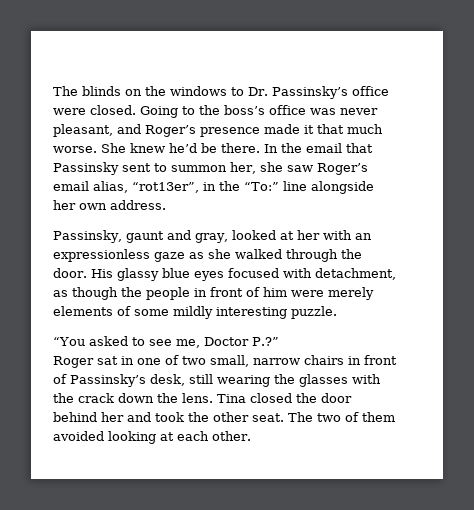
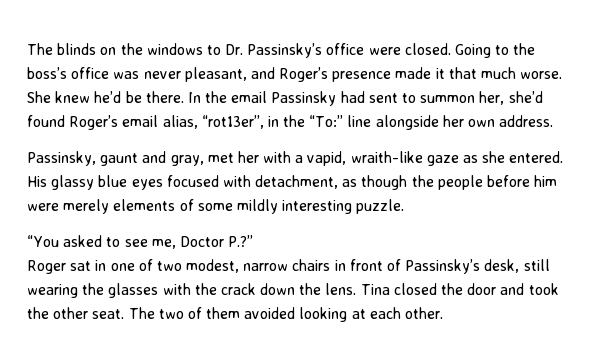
- In the email that Passinsky sent to summon her, she saw Roger’s email alias, “rot13er”, in the “To:” line alongside her own address.
+ In the email Passinsky had sent to summon her, she’d found Roger’s email alias, “rot13er”, in the “To:” line alongside her own address.
- Passinsky, gaunt and gray, looked at her with an expressionless gaze as she walked through the door.
+ Passinsky, gaunt and gray, met her with a vapid, wraith-like gaze as she entered.
- His glassy blue eyes focused with detachment, as though the people in front of him were merely elements of some mildly interesting puzzle.
+ His glassy blue eyes focused with detachment, as though the people before him were merely elements of some mildly interesting puzzle.
- Roger sat in one of two small, narrow chairs in front of Passinsky’s desk, still wearing the glasses with the crack down the lens.
+ Roger sat in one of two modest, narrow chairs in front of Passinsky’s desk, still wearing the glasses with the crack down the lens.
- Tina closed the door behind her and took the other seat.
+ Tina closed the door and took the other seat.

